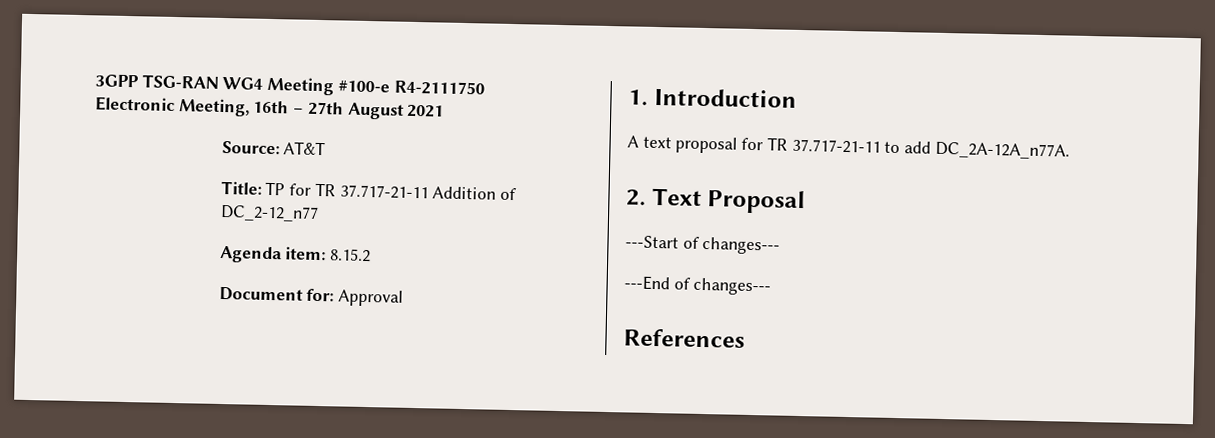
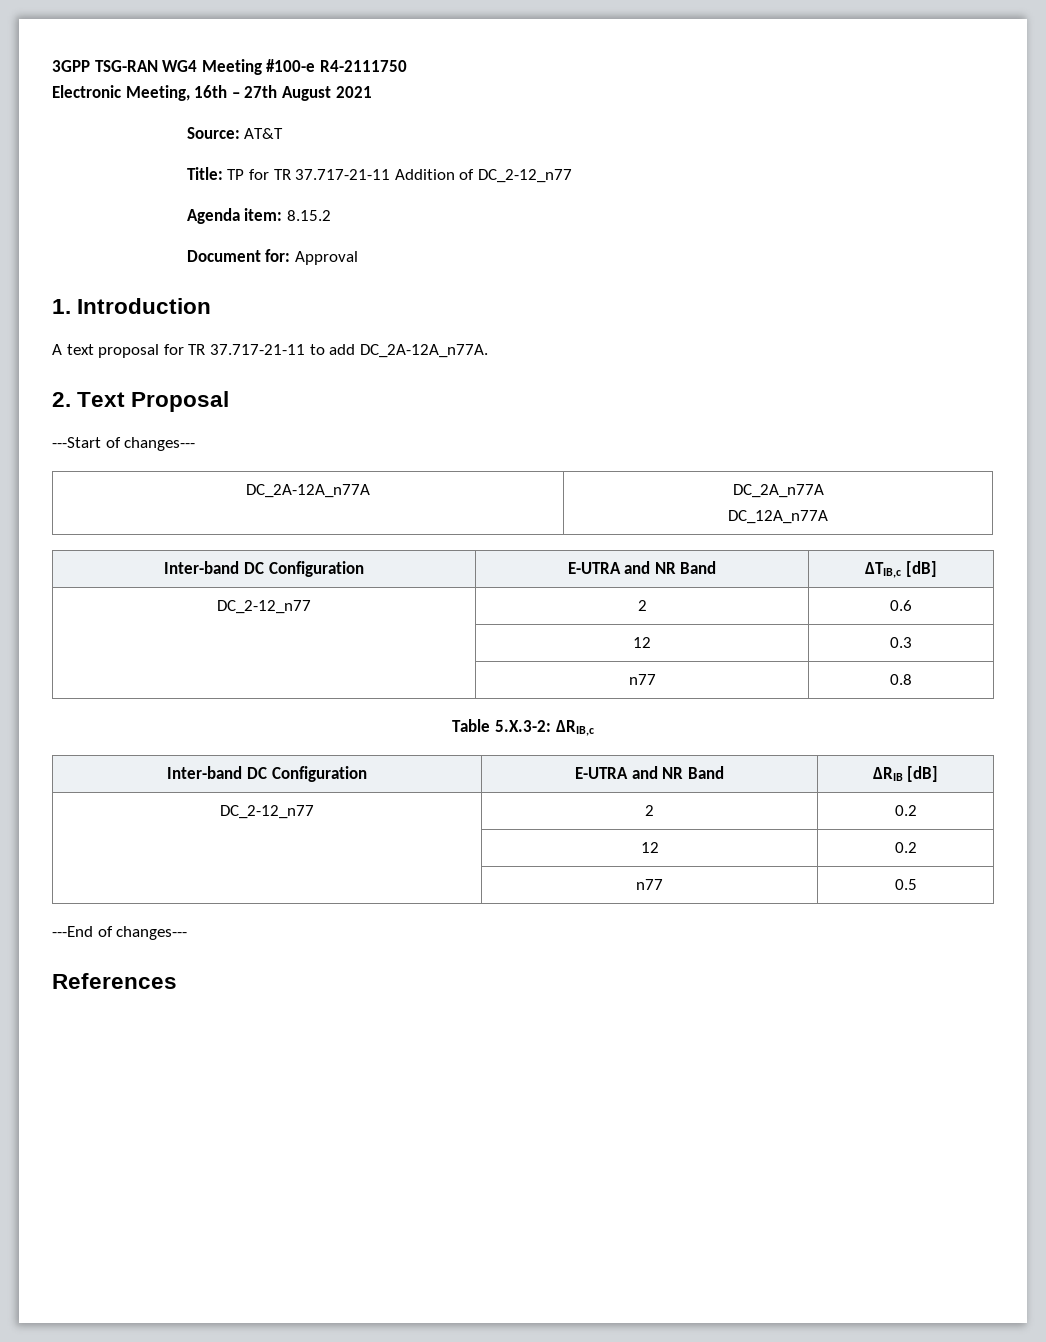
+ DC_2A-12A_n77A | DC_2A_n77A
+ DC_12A_n77A
+ Inter-band DC Configuration | E-UTRA and NR Band | ΔTIB,c [dB]
+ DC_2-12_n77 | 2 | 0.6
+ | 12 | 0.3
+ | n77 | 0.8
+ Table 5.X.3-2: ΔRIB,c
+ Inter-band DC Configuration | E-UTRA and NR Band | ΔRIB [dB]
+ DC_2-12_n77 | 2 | 0.2
+ | 12 | 0.2
+ | n77 | 0.5

